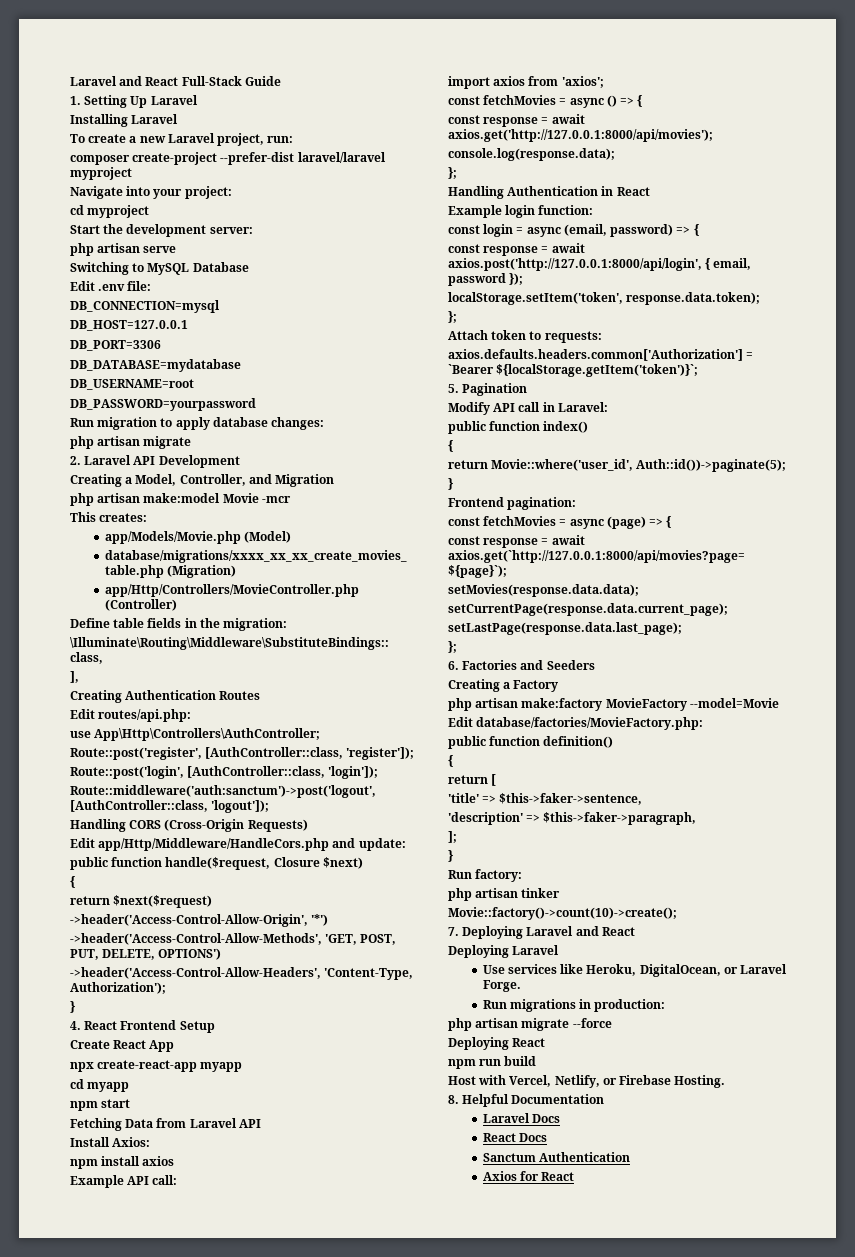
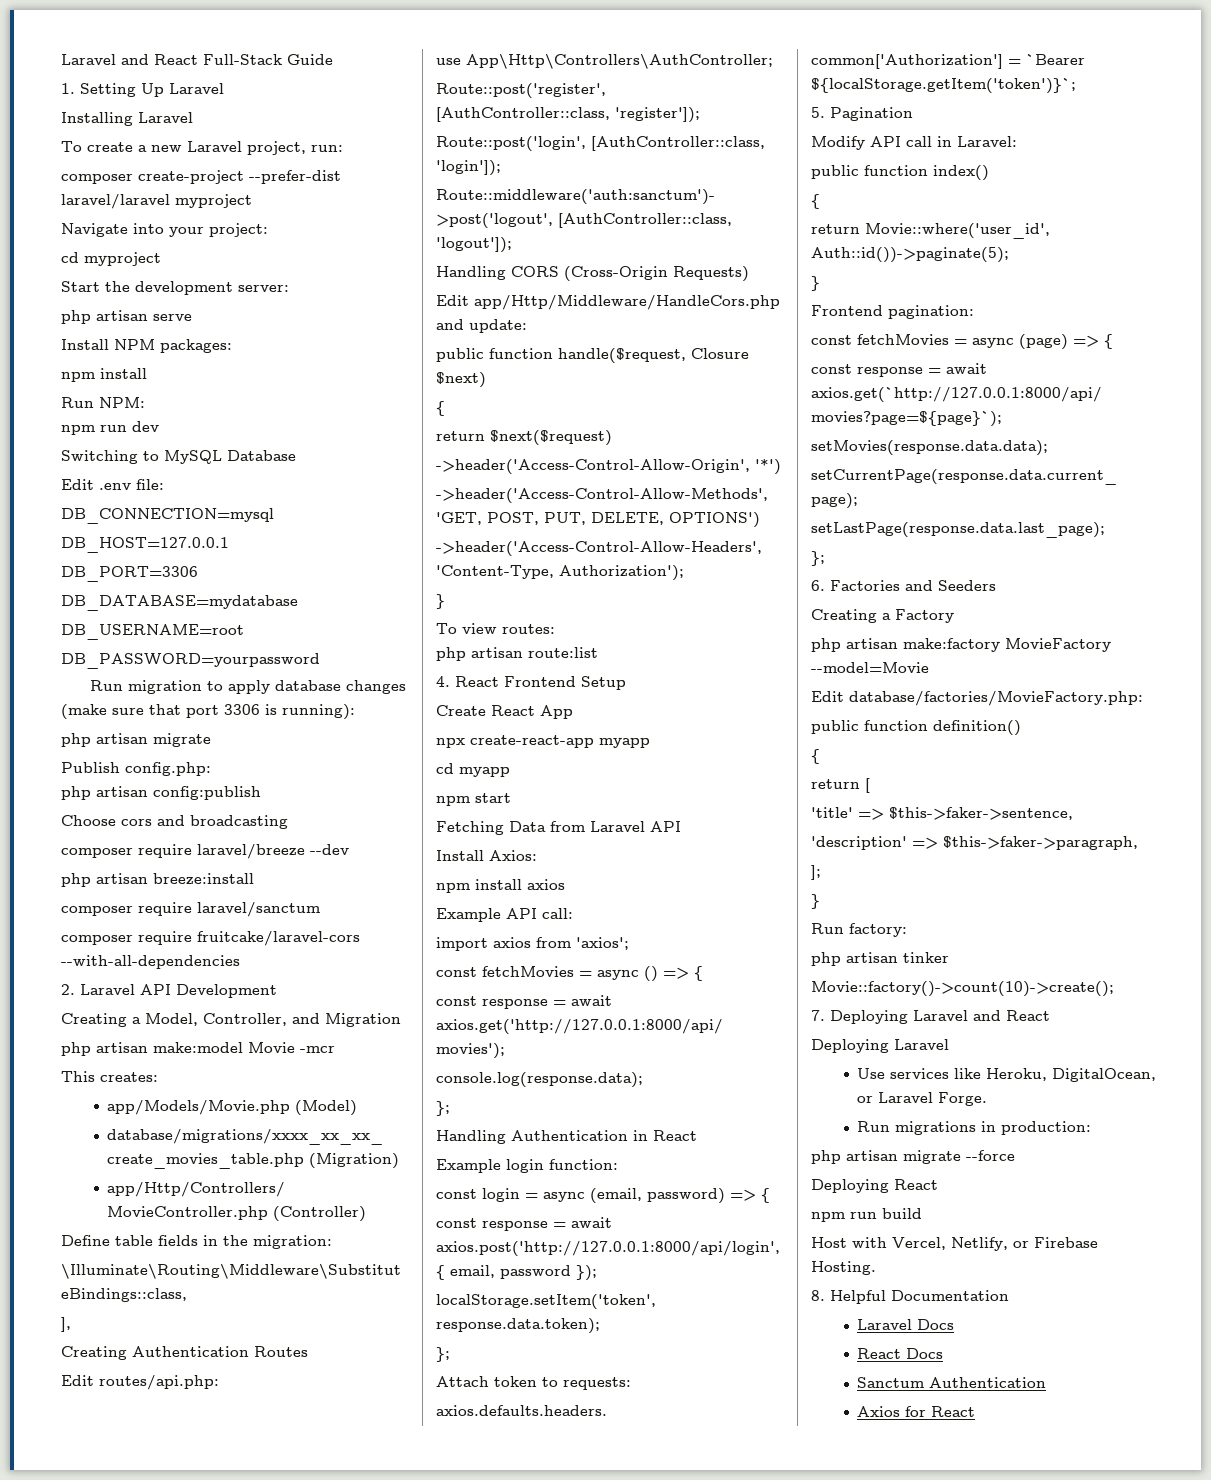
+ Install NPM packages:
+ npm install
+ Run NPM:
+ npm run dev
- Run migration to apply database changes:
+ Run migration to apply database changes (make sure that port 3306 is running):
  php artisan migrate
+ Publish config.php:
+ php artisan config:publish
+ Choose cors and broadcasting
+ composer require laravel/breeze --dev
+ php artisan breeze:install
+ composer require laravel/sanctum
+ composer require fruitcake/laravel-cors --with-all-dependencies
+ To view routes:
+ php artisan route:list

